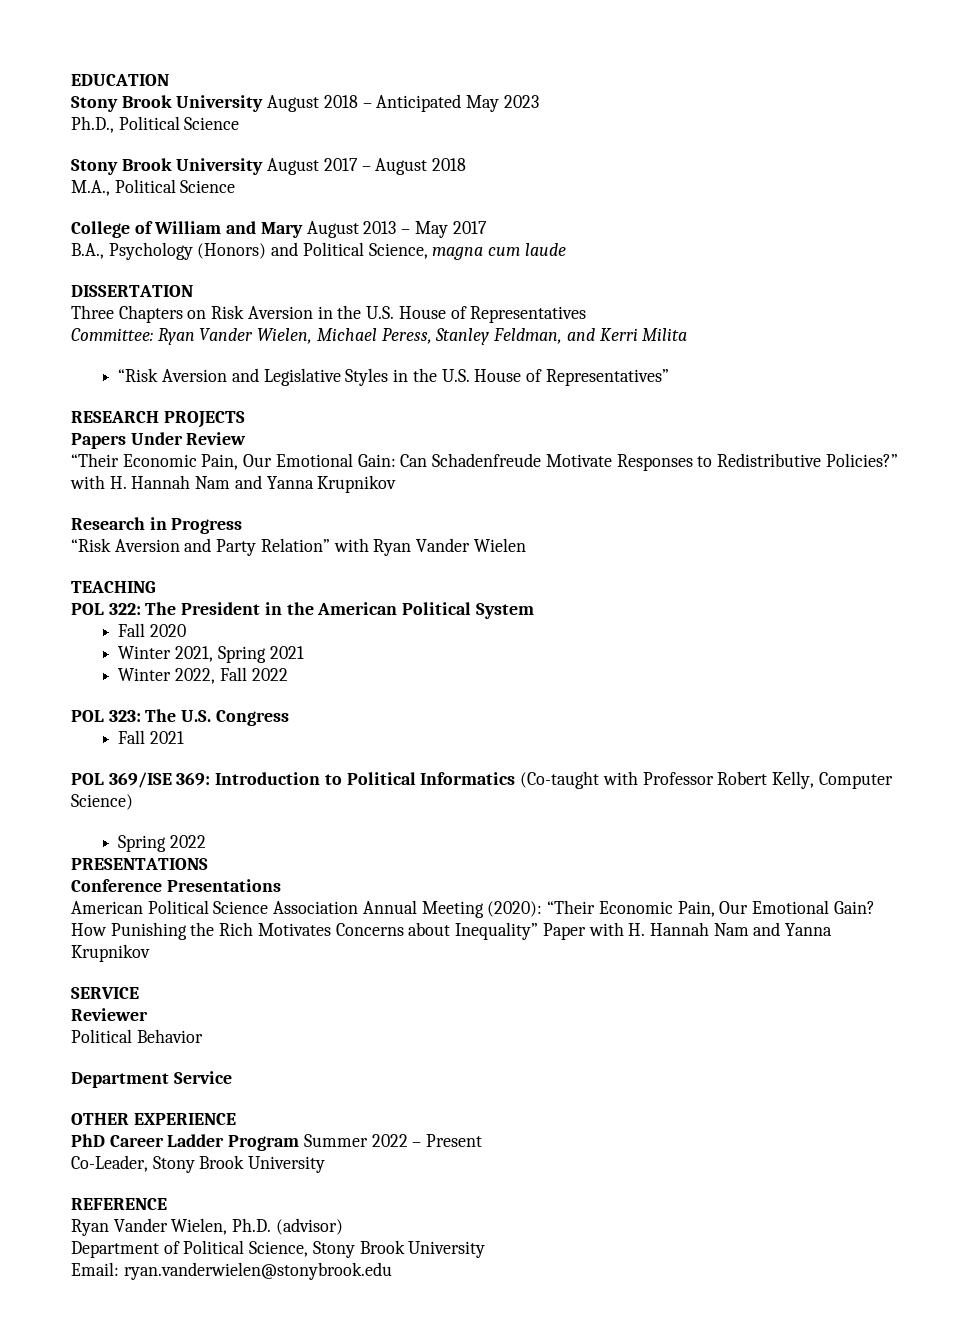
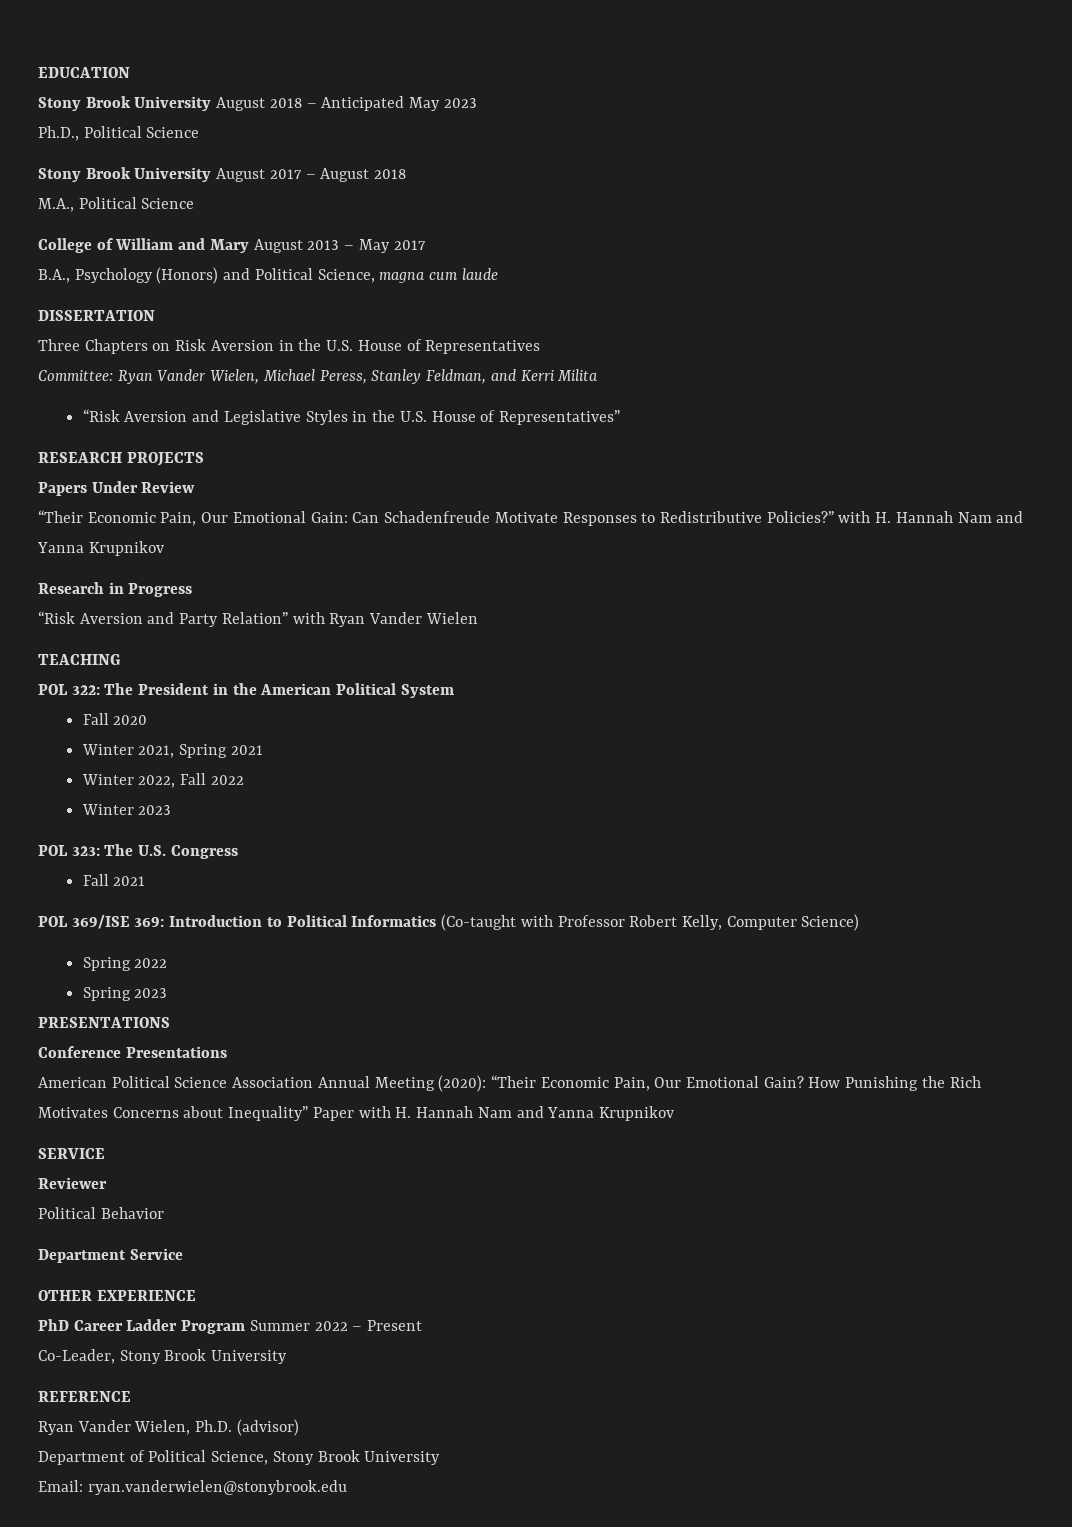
+ Winter 2023
+ Spring 2023

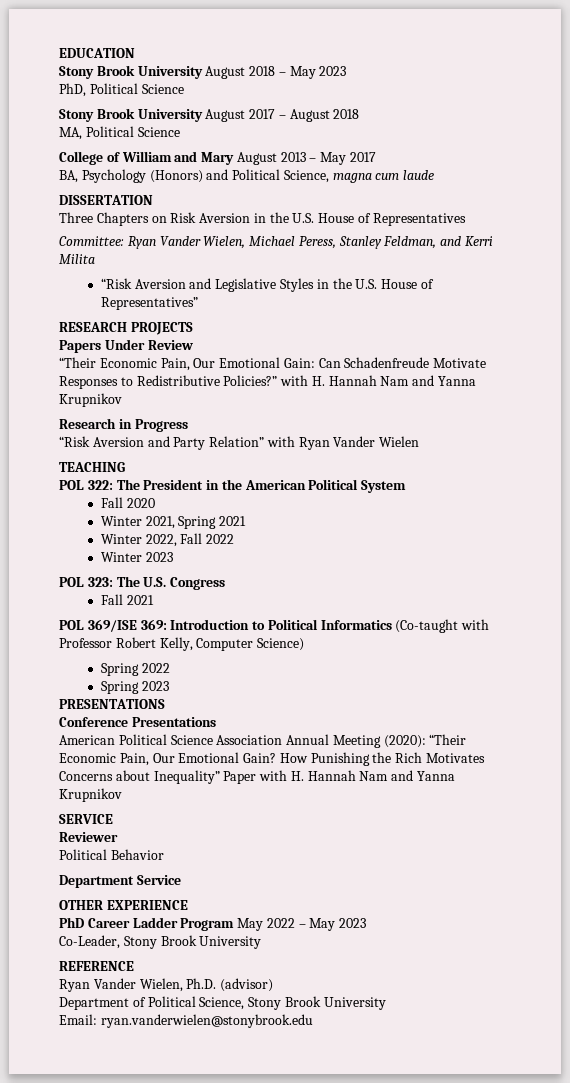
- Stony Brook University August 2018 – Anticipated May 2023
- Ph.D., Political Science
+ Stony Brook University August 2018 – May 2023
+ PhD, Political Science
- M.A., Political Science
+ MA, Political Science
- B.A., Psychology (Honors) and Political Science, magna cum laude
+ BA, Psychology (Honors) and Political Science, magna cum laude
- PhD Career Ladder Program Summer 2022 – Present
+ PhD Career Ladder Program May 2022 – May 2023

